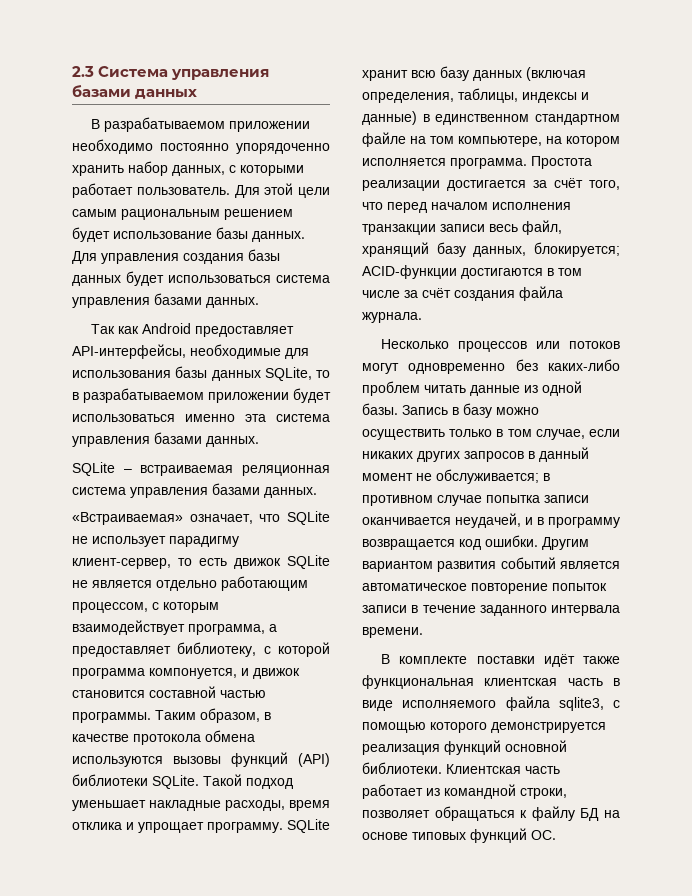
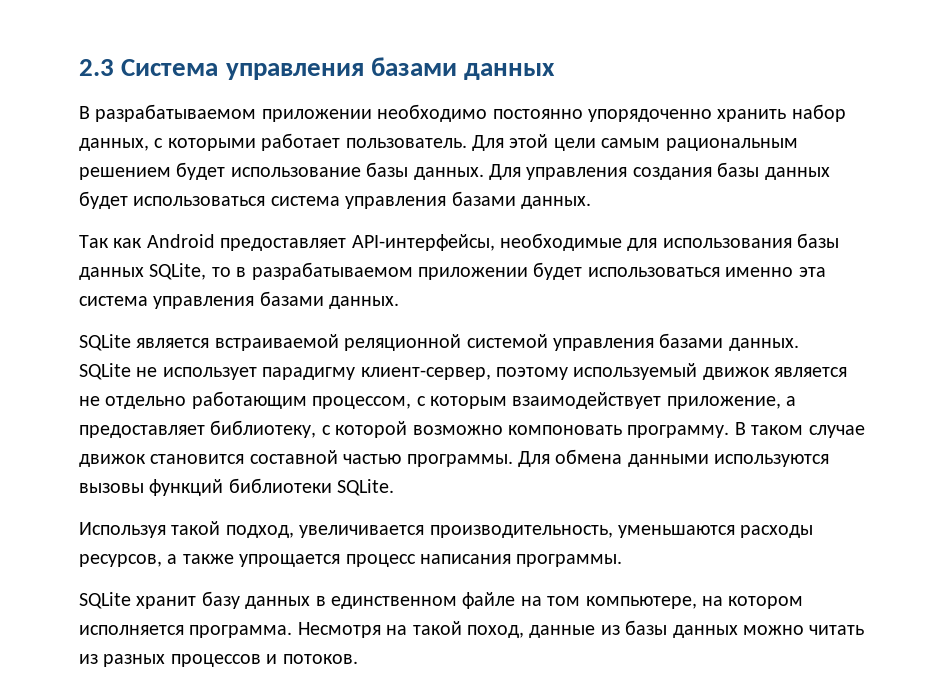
- SQLite – встраиваемая реляционная система управления базами данных.
- «Встраиваемая» означает, что SQLite не использует парадигму клиент-сервер, то есть движок SQLite не является отдельно работающим процессом, с которым взаимодействует программа, а предоставляет библиотеку, с которой программа компонуется, и движок становится составной частью программы.
+ SQLite является встраиваемой реляционной системой управления базами данных.
+ SQLite не использует парадигму клиент-сервер, поэтому используемый движок является не отдельно работающим процессом, с которым взаимодействует приложение, а предоставляет библиотеку, с которой возможно компоновать программу. В таком случае движок становится составной частью программы.
- Таким образом, в качестве протокола обмена используются вызовы функций (API) библиотеки SQLite. Такой подход уменьшает накладные расходы, время отклика и упрощает программу. SQLite хранит всю базу данных (включая определения, таблицы, индексы и данные) в единственном стандартном файле на том компьютере, на котором исполняется программа.
+ Для обмена данными используются вызовы функций библиотеки SQLite.
+ Используя такой подход, увеличивается производительность, уменьшаются расходы ресурсов, а также упрощается процесс написания программы.
+ SQLite хранит базу данных в единственном файле на том компьютере, на котором исполняется программа.
- Простота реализации достигается за счёт того, что перед началом исполнения транзакции записи весь файл, хранящий базу данных, блокируется; ACID-функции достигаются в том числе за счёт создания файла журнала.
- Несколько процессов или потоков могут одновременно без каких-либо проблем читать данные из одной базы. Запись в базу можно осуществить только в том случае, если никаких других запросов в данный момент не обслуживается; в противном случае попытка записи оканчивается неудачей, и в программу возвращается код ошибки. Другим вариантом развития событий является автоматическое повторение попыток записи в течение заданного интервала времени.
- В комплекте поставки идёт также функциональная клиентская часть в виде исполняемого файла sqlite3, с помощью которого демонстрируется реализация функций основной библиотеки. Клиентская часть работает из командной строки, позволяет обращаться к файлу БД на основе типовых функций ОС.
+ Несмотря на такой поход, данные из базы данных можно читать из разных процессов и потоков.

